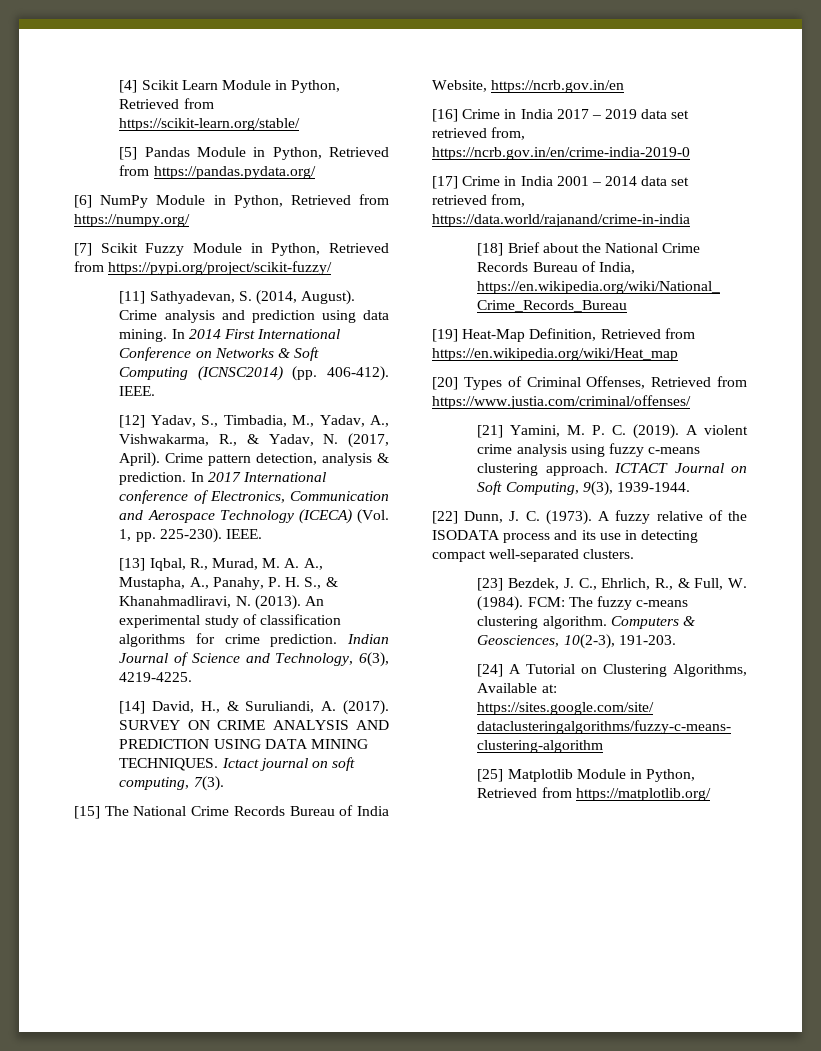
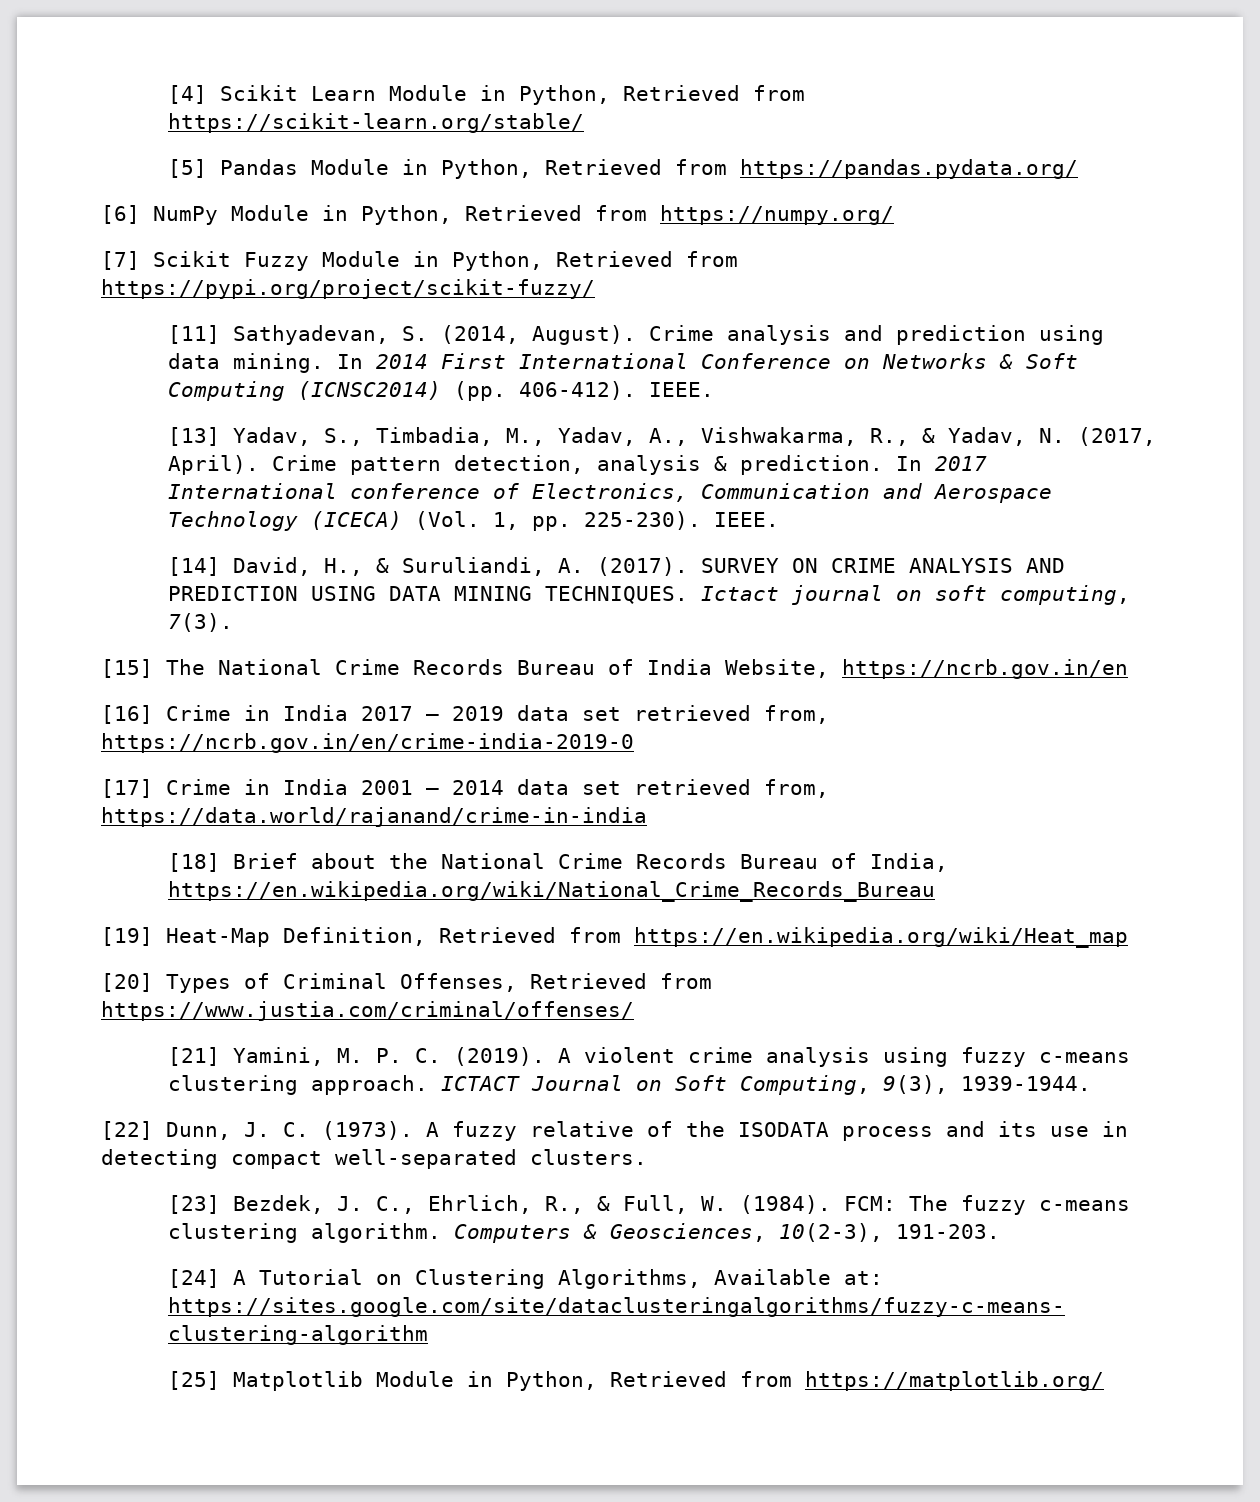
- [12] Yadav, S., Timbadia, M., Yadav, A., Vishwakarma, R., & Yadav, N. (2017, April).
+ [13] Yadav, S., Timbadia, M., Yadav, A., Vishwakarma, R., & Yadav, N. (2017, April).
- [13] Iqbal, R., Murad, M. A. A., Mustapha, A., Panahy, P. H. S., & Khanahmadliravi, N. (2013). An experimental study of classification algorithms for crime prediction. Indian Journal of Science and Technology, 6(3), 4219-4225.

